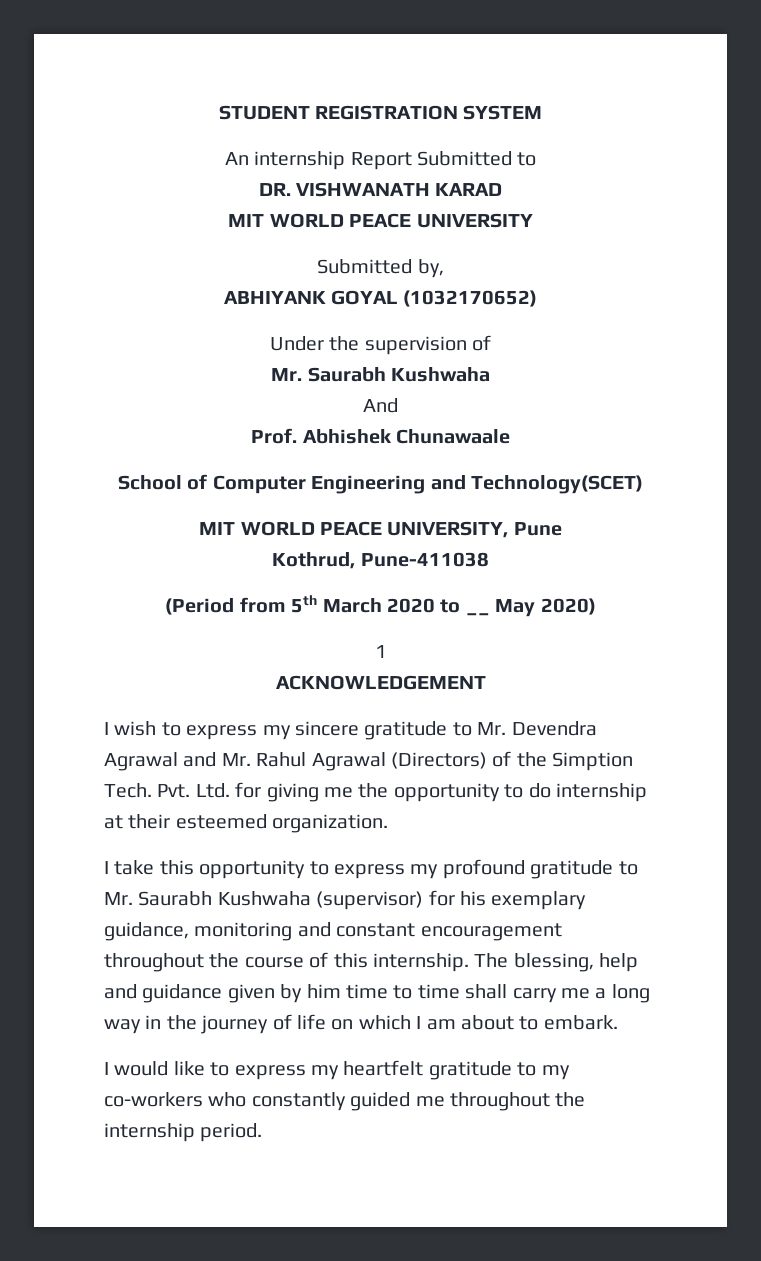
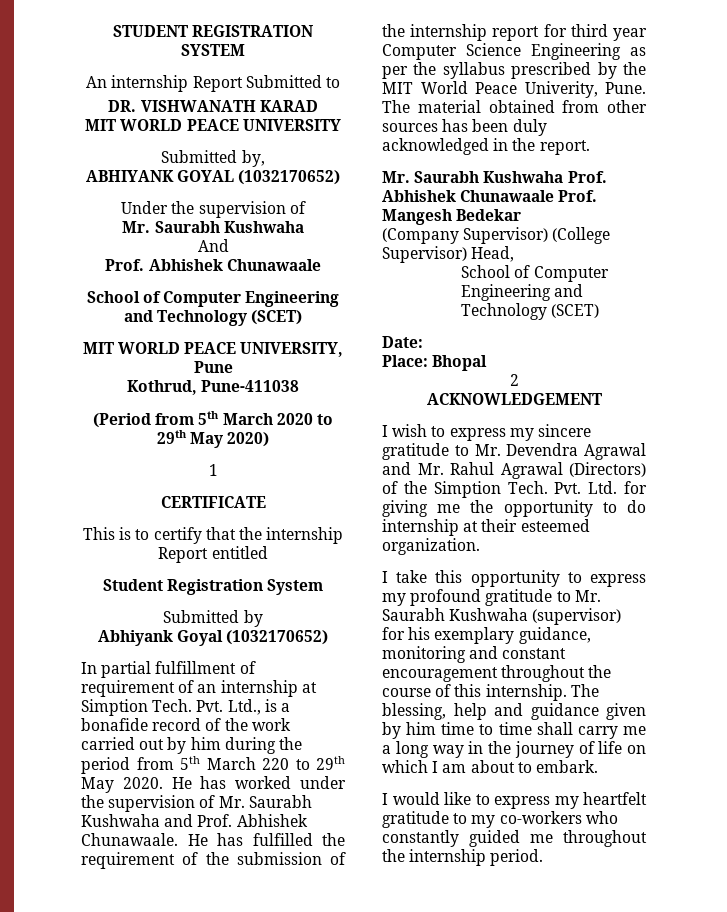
  And
  Prof. Abhishek Chunawaale
- School of Computer Engineering and Technology(SCET)
+ School of Computer Engineering and Technology (SCET)
- (Period from 5th March 2020 to __ May 2020)
+ (Period from 5th March 2020 to 29th May 2020)
+ CERTIFICATE
+ This is to certify that the internship Report entitled
+ Student Registration System
+ Submitted by
+ Abhiyank Goyal (1032170652)
+ In partial fulfillment of requirement of an internship at Simption Tech. Pvt. Ltd., is a bonafide record of the work carried out by him during the period from 5th March 220 to 29th May 2020. He has worked under the supervision of Mr. Saurabh Kushwaha and Prof. Abhishek Chunawaale. He has fulfilled the requirement of the submission of the internship report for third year Computer Science Engineering as per the syllabus prescribed by the MIT World Peace Univerity, Pune. The material obtained from other sources has been duly acknowledged in the report.
+ Mr. Saurabh Kushwaha Prof. Abhishek Chunawaale Prof. Mangesh Bedekar
+ (Company Supervisor) (College Supervisor) Head,
+ School of Computer Engineering and Technology (SCET)
+ Date:
+ Place: Bhopal
+ 2

